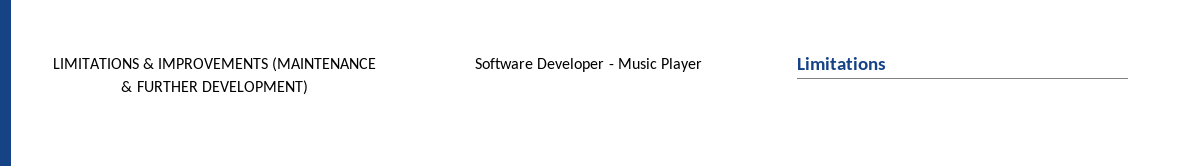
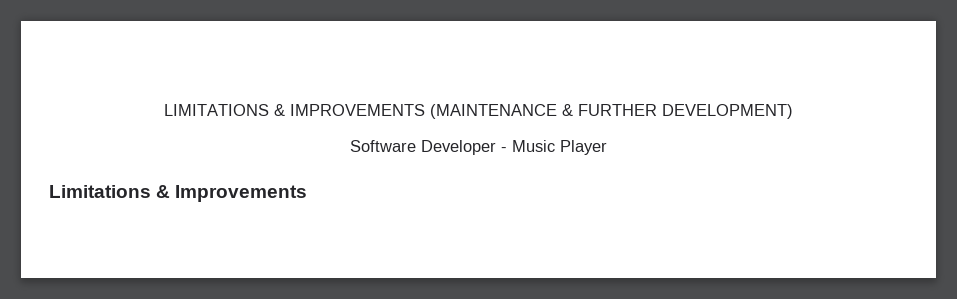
- Limitations
+ Limitations & Improvements

